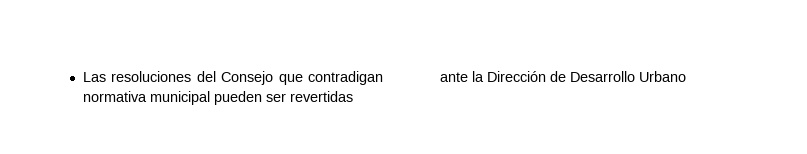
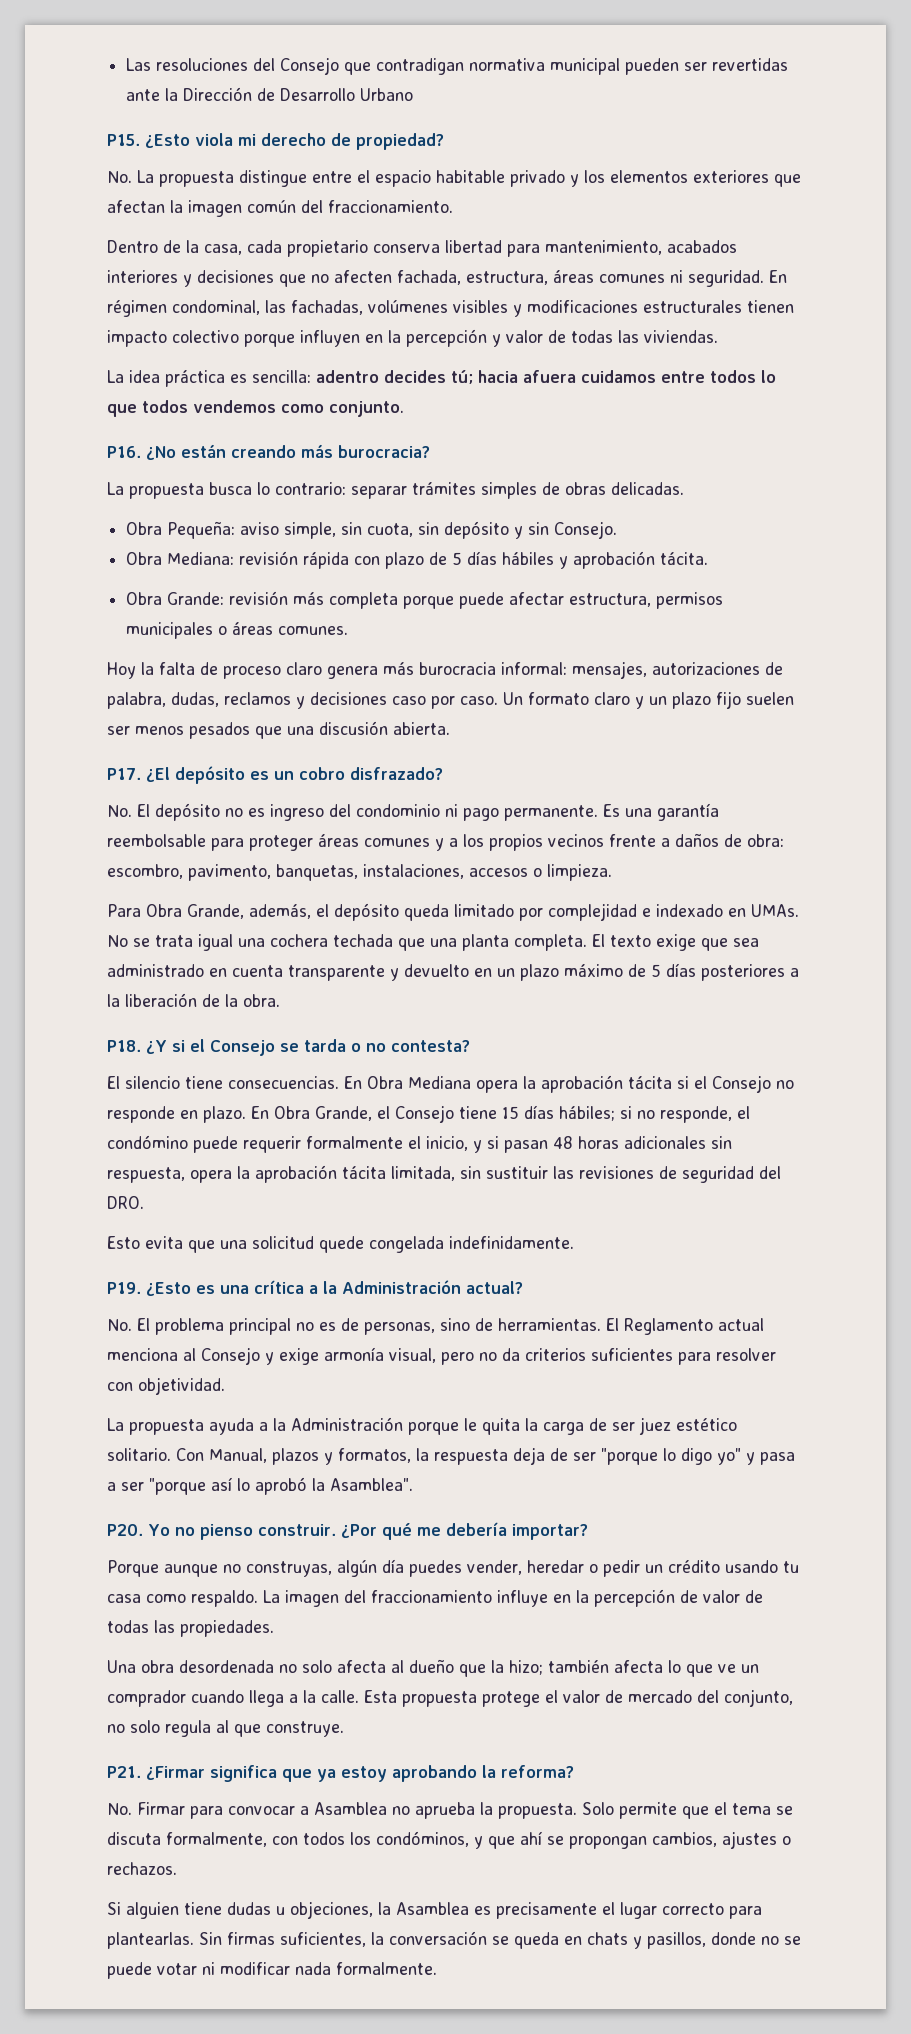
+ P15. ¿Esto viola mi derecho de propiedad?
+ No. La propuesta distingue entre el espacio habitable privado y los elementos exteriores que afectan la imagen común del fraccionamiento.
+ Dentro de la casa, cada propietario conserva libertad para mantenimiento, acabados interiores y decisiones que no afecten fachada, estructura, áreas comunes ni seguridad. En régimen condominal, las fachadas, volúmenes visibles y modificaciones estructurales tienen impacto colectivo porque influyen en la percepción y valor de todas las viviendas.
+ La idea práctica es sencilla: adentro decides tú; hacia afuera cuidamos entre todos lo que todos vendemos como conjunto.
+ P16. ¿No están creando más burocracia?
+ La propuesta busca lo contrario: separar trámites simples de obras delicadas.
+ Obra Pequeña: aviso simple, sin cuota, sin depósito y sin Consejo.
+ Obra Mediana: revisión rápida con plazo de 5 días hábiles y aprobación tácita.
+ Obra Grande: revisión más completa porque puede afectar estructura, permisos municipales o áreas comunes.
+ Hoy la falta de proceso claro genera más burocracia informal: mensajes, autorizaciones de palabra, dudas, reclamos y decisiones caso por caso. Un formato claro y un plazo fijo suelen ser menos pesados que una discusión abierta.
+ P17. ¿El depósito es un cobro disfrazado?
+ No. El depósito no es ingreso del condominio ni pago permanente. Es una garantía reembolsable para proteger áreas comunes y a los propios vecinos frente a daños de obra: escombro, pavimento, banquetas, instalaciones, accesos o limpieza.
+ Para Obra Grande, además, el depósito queda limitado por complejidad e indexado en UMAs. No se trata igual una cochera techada que una planta completa. El texto exige que sea administrado en cuenta transparente y devuelto en un plazo máximo de 5 días posteriores a la liberación de la obra.
+ P18. ¿Y si el Consejo se tarda o no contesta?
+ El silencio tiene consecuencias. En Obra Mediana opera la aprobación tácita si el Consejo no responde en plazo. En Obra Grande, el Consejo tiene 15 días hábiles; si no responde, el condómino puede requerir formalmente el inicio, y si pasan 48 horas adicionales sin respuesta, opera la aprobación tácita limitada, sin sustituir las revisiones de seguridad del DRO.
+ Esto evita que una solicitud quede congelada indefinidamente.
+ P19. ¿Esto es una crítica a la Administración actual?
+ No. El problema principal no es de personas, sino de herramientas. El Reglamento actual menciona al Consejo y exige armonía visual, pero no da criterios suficientes para resolver con objetividad.
+ La propuesta ayuda a la Administración porque le quita la carga de ser juez estético solitario. Con Manual, plazos y formatos, la respuesta deja de ser "porque lo digo yo" y pasa a ser "porque así lo aprobó la Asamblea".
+ P20. Yo no pienso construir. ¿Por qué me debería importar?
+ Porque aunque no construyas, algún día puedes vender, heredar o pedir un crédito usando tu casa como respaldo. La imagen del fraccionamiento influye en la percepción de valor de todas las propiedades.
+ Una obra desordenada no solo afecta al dueño que la hizo; también afecta lo que ve un comprador cuando llega a la calle. Esta propuesta protege el valor de mercado del conjunto, no solo regula al que construye.
+ P21. ¿Firmar significa que ya estoy aprobando la reforma?
+ No. Firmar para convocar a Asamblea no aprueba la propuesta. Solo permite que el tema se discuta formalmente, con todos los condóminos, y que ahí se propongan cambios, ajustes o rechazos.
+ Si alguien tiene dudas u objeciones, la Asamblea es precisamente el lugar correcto para plantearlas. Sin firmas suficientes, la conversación se queda en chats y pasillos, donde no se puede votar ni modificar nada formalmente.

